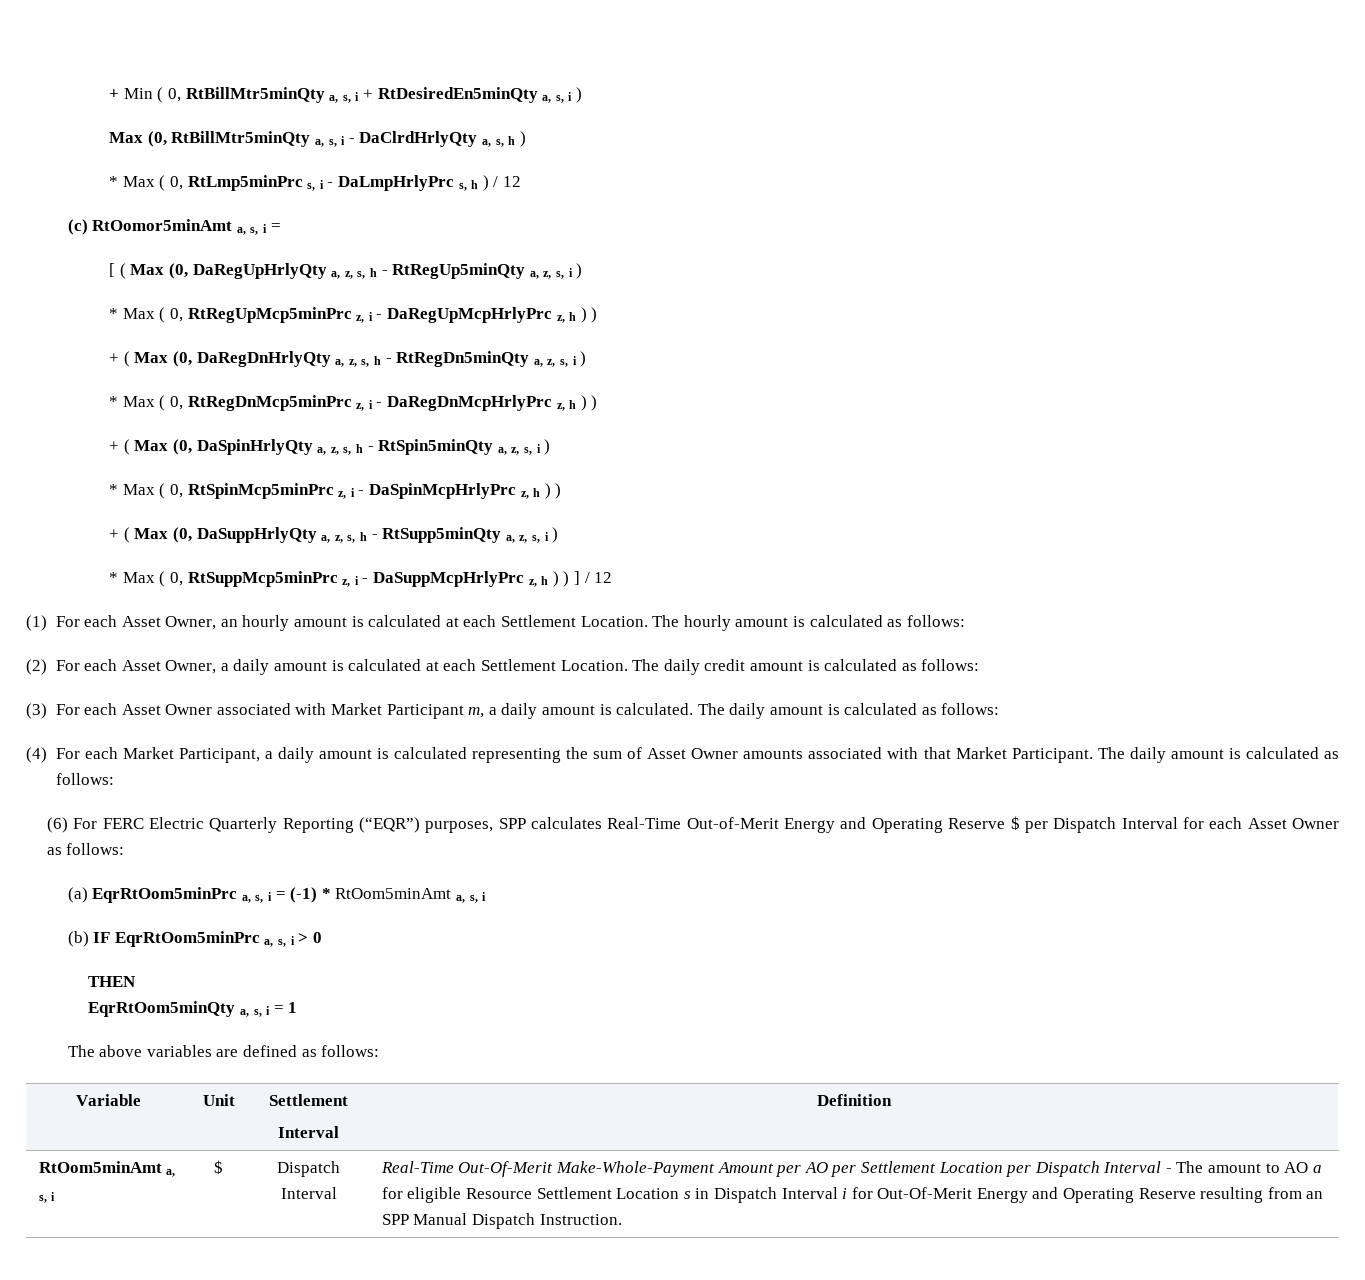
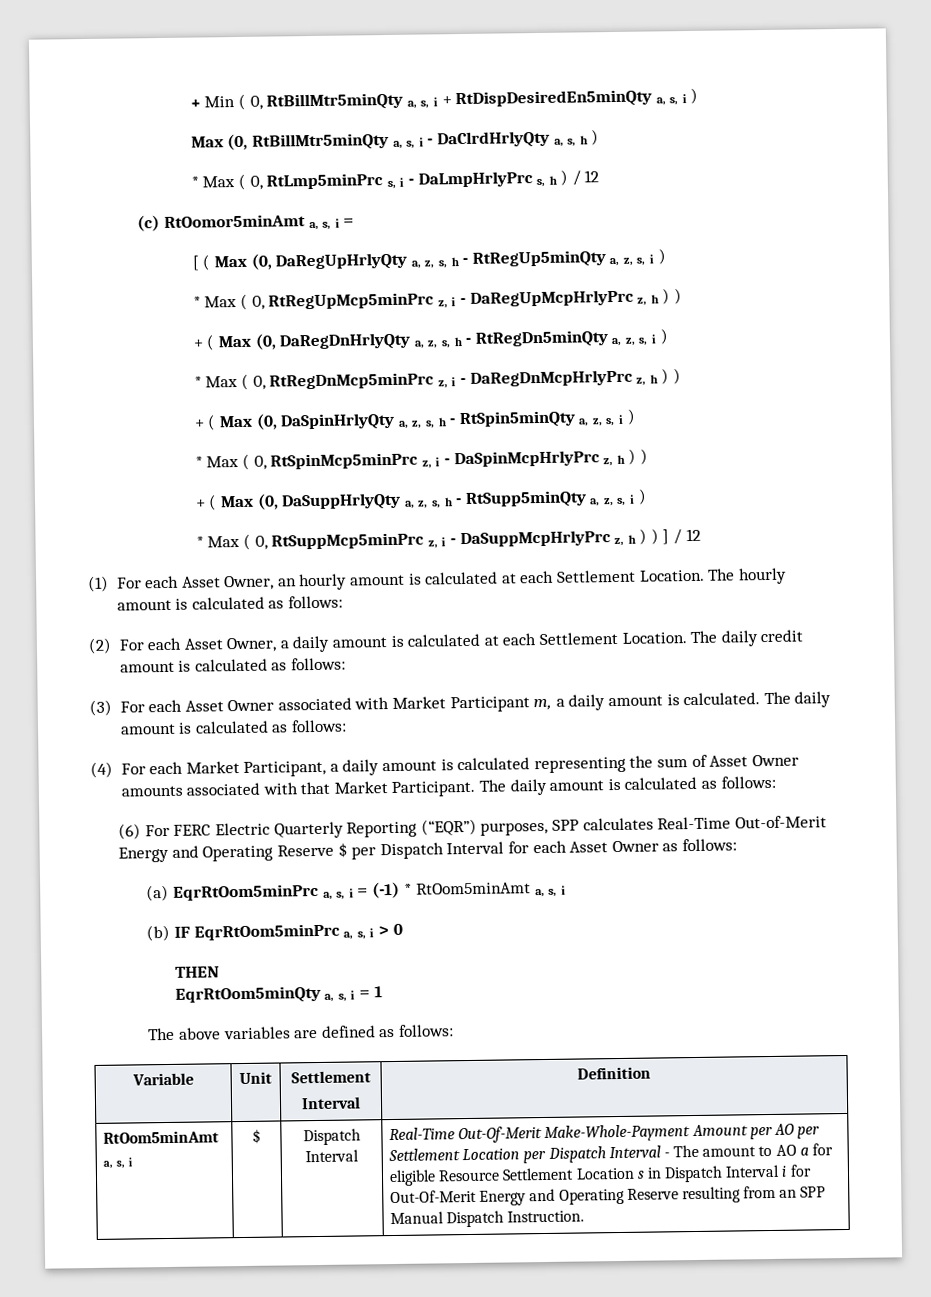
- + Min ( 0, RtBillMtr5minQty a, s, i + RtDesiredEn5minQty a, s, i )
+ + Min ( 0, RtBillMtr5minQty a, s, i + RtDispDesiredEn5minQty a, s, i )

